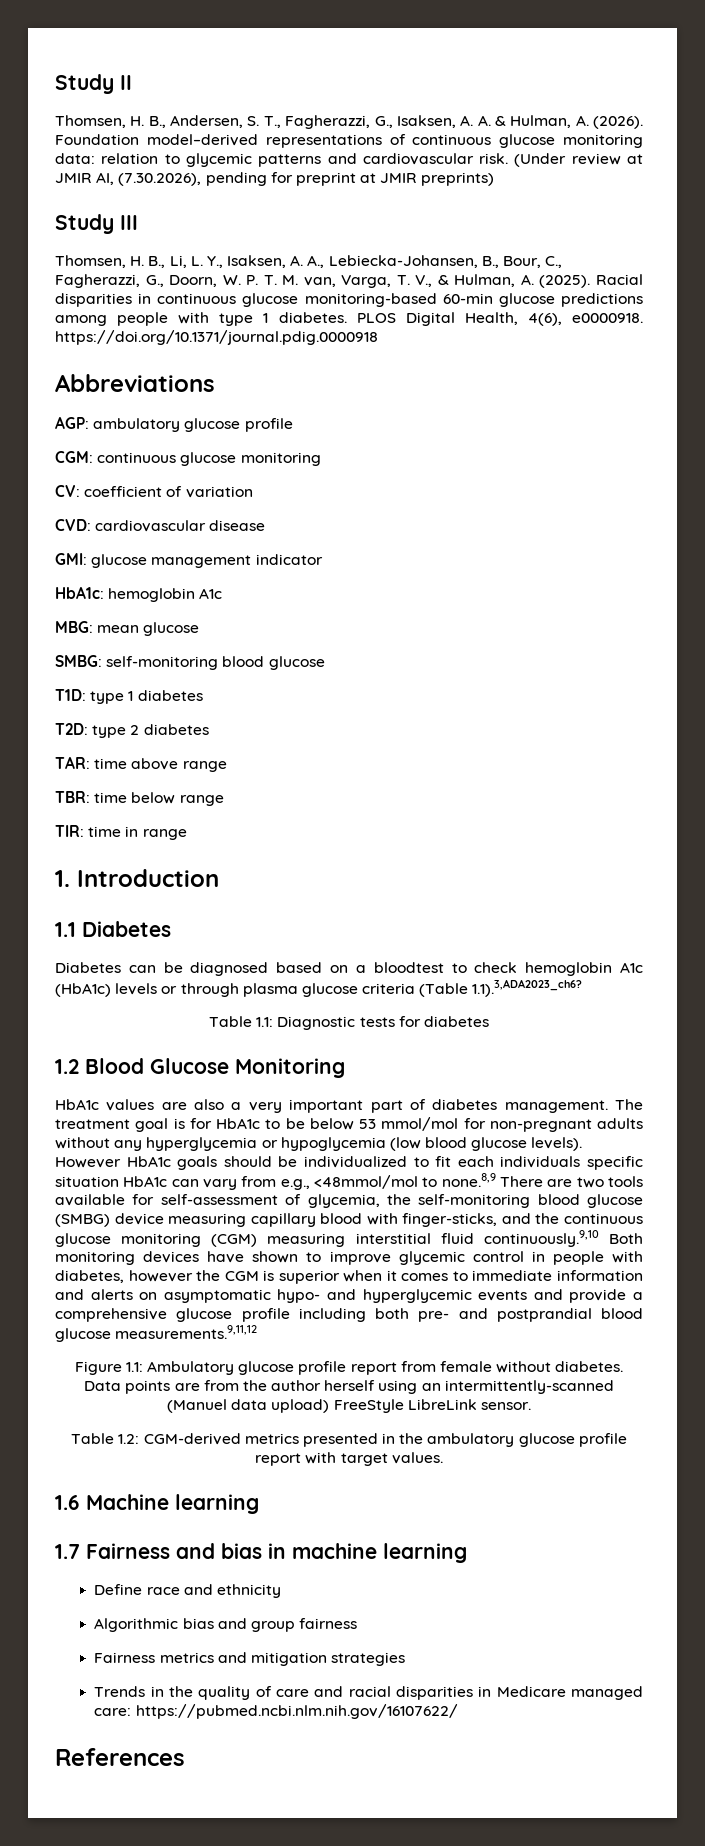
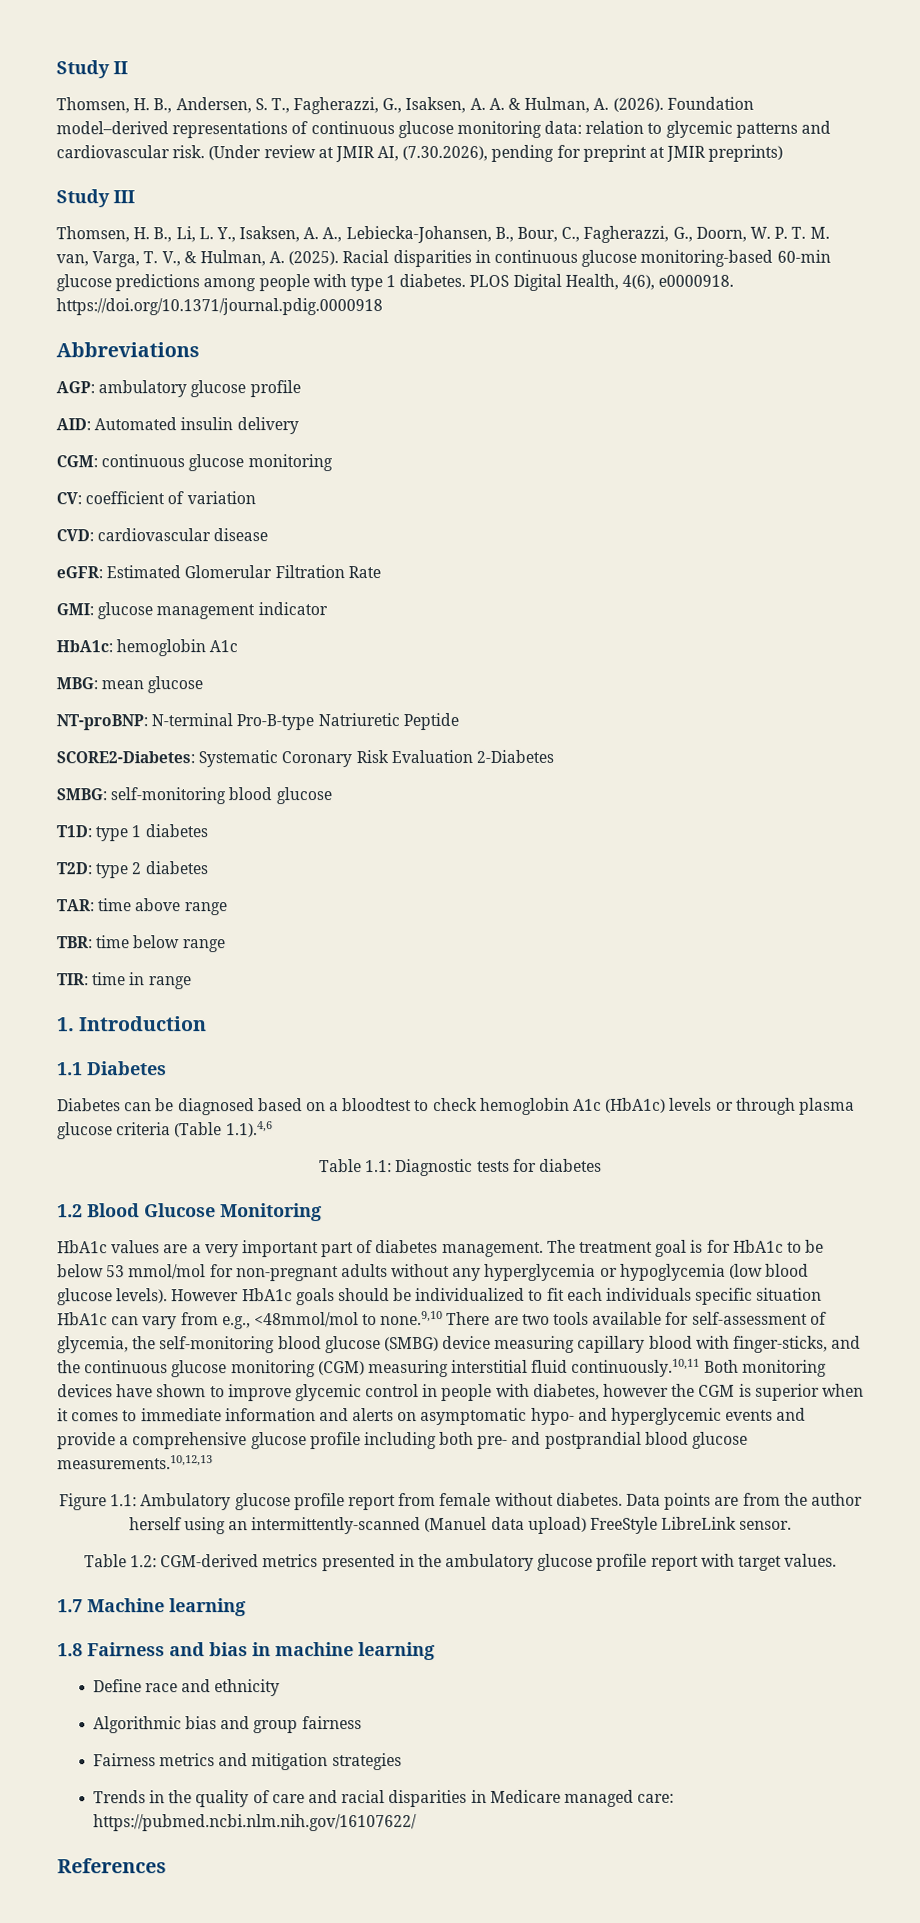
+ AID: Automated insulin delivery
+ eGFR: Estimated Glomerular Filtration Rate
+ NT-proBNP: N-terminal Pro-B-type Natriuretic Peptide
+ SCORE2-Diabetes: Systematic Coronary Risk Evaluation 2-Diabetes
- Diabetes can be diagnosed based on a bloodtest to check hemoglobin A1c (HbA1c) levels or through plasma glucose criteria (Table 1.1).3,ADA2023_ch6?
+ Diabetes can be diagnosed based on a bloodtest to check hemoglobin A1c (HbA1c) levels or through plasma glucose criteria (Table 1.1).4,6
- HbA1c values are also a very important part of diabetes management.
+ HbA1c values are a very important part of diabetes management.
- However HbA1c goals should be individualized to fit each individuals specific situation HbA1c can vary from e.g., <48mmol/mol to none.8,9 There are two tools available for self-assessment of glycemia, the self-monitoring blood glucose (SMBG) device measuring capillary blood with finger-sticks, and the continuous glucose monitoring (CGM) measuring interstitial fluid continuously.9,10 Both monitoring devices have shown to improve glycemic control in people with diabetes, however the CGM is superior when it comes to immediate information and alerts on asymptomatic hypo- and hyperglycemic events and provide a comprehensive glucose profile including both pre- and postprandial blood glucose measurements.9,11,12
+ However HbA1c goals should be individualized to fit each individuals specific situation HbA1c can vary from e.g., <48mmol/mol to none.9,10 There are two tools available for self-assessment of glycemia, the self-monitoring blood glucose (SMBG) device measuring capillary blood with finger-sticks, and the continuous glucose monitoring (CGM) measuring interstitial fluid continuously.10,11 Both monitoring devices have shown to improve glycemic control in people with diabetes, however the CGM is superior when it comes to immediate information and alerts on asymptomatic hypo- and hyperglycemic events and provide a comprehensive glucose profile including both pre- and postprandial blood glucose measurements.10,12,13
- 1.6 Machine learning
+ 1.7 Machine learning
- 1.7 Fairness and bias in machine learning
+ 1.8 Fairness and bias in machine learning

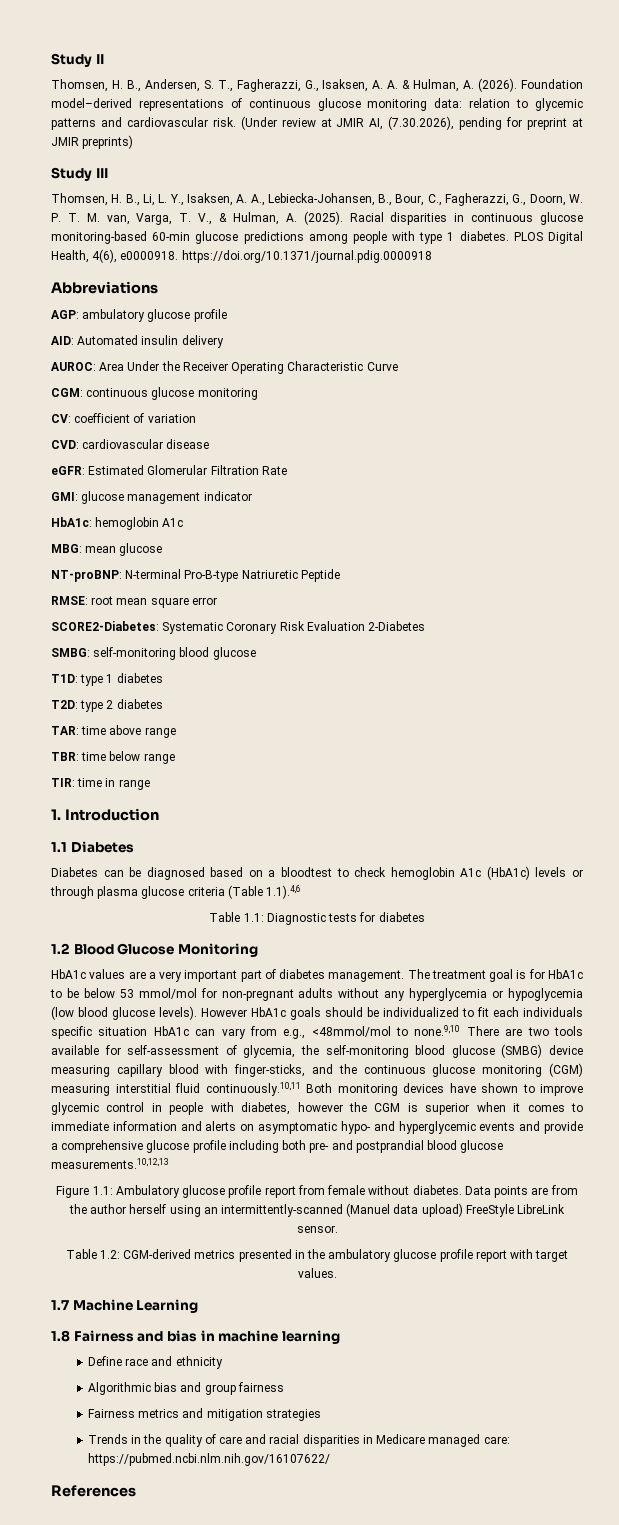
+ AUROC: Area Under the Receiver Operating Characteristic Curve
+ RMSE: root mean square error
- 1.7 Machine learning
+ 1.7 Machine Learning

